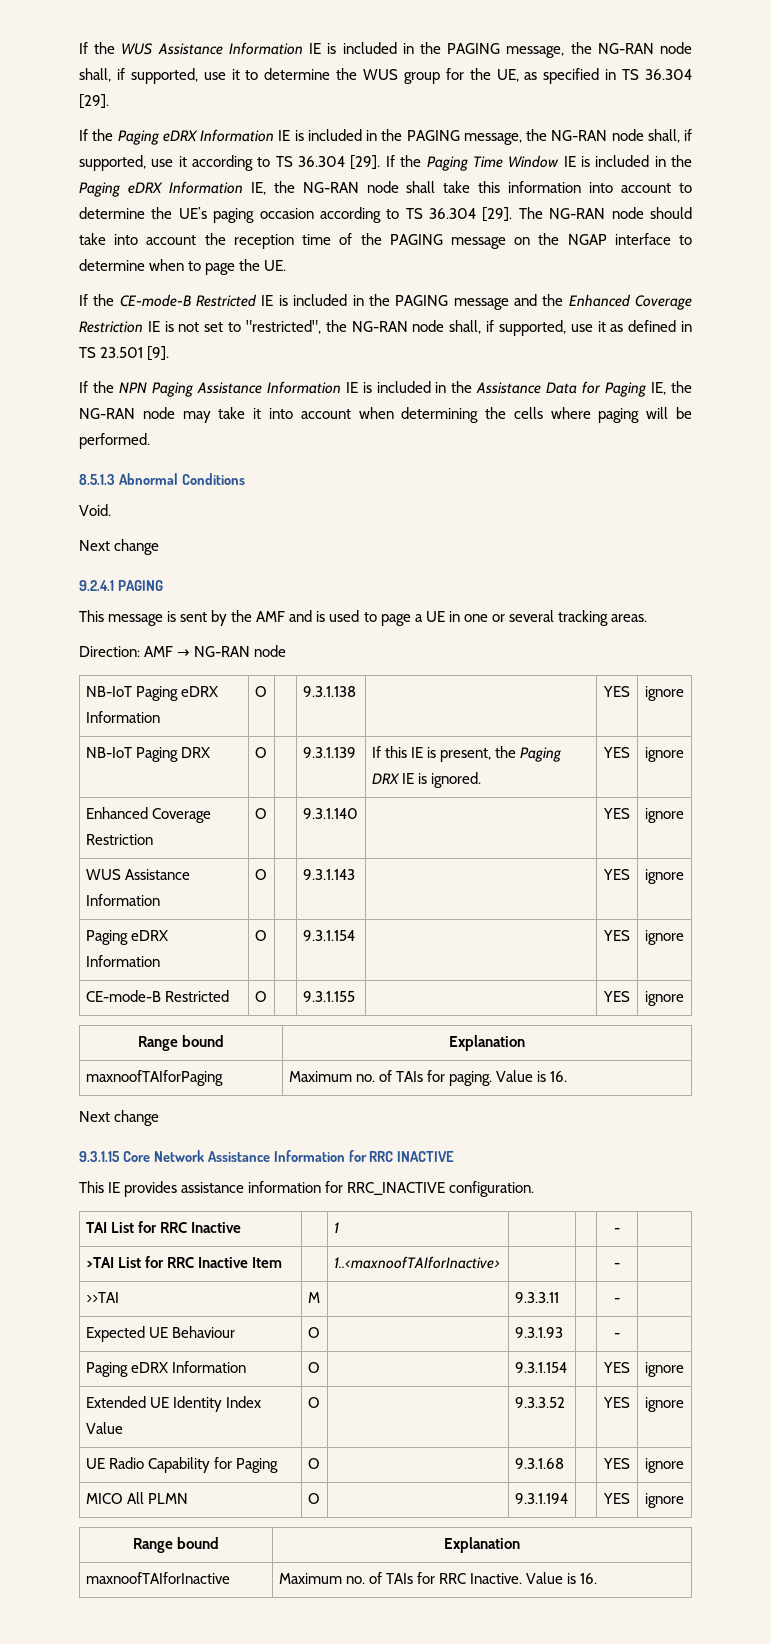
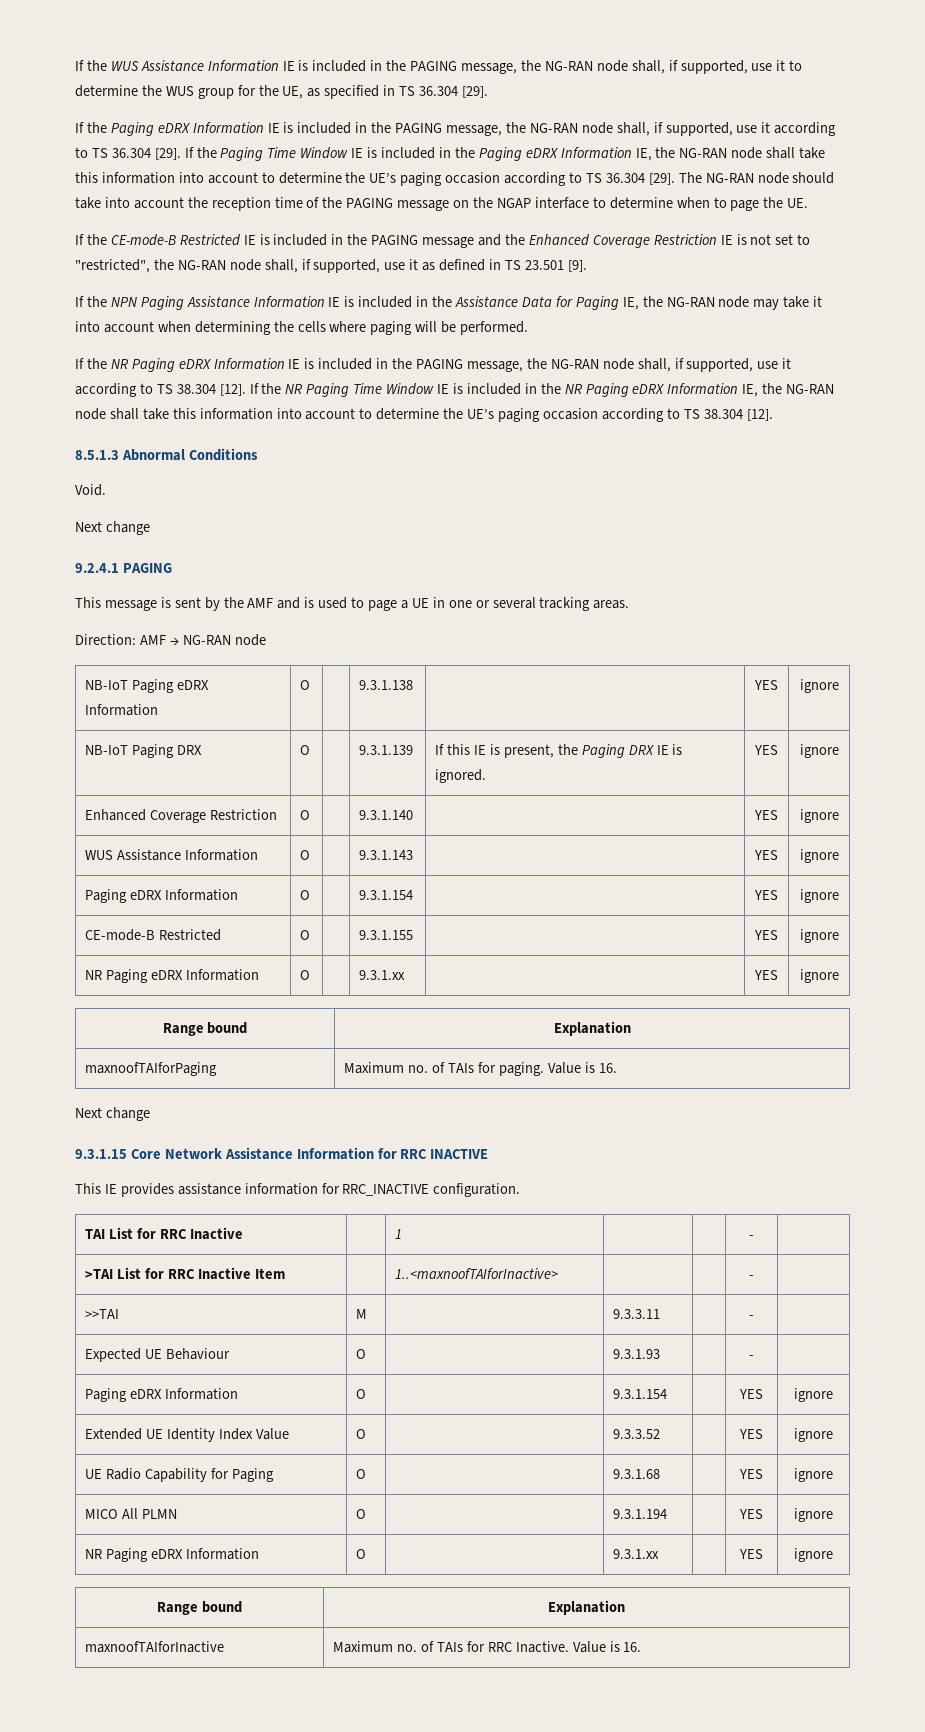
+ If the NR Paging eDRX Information IE is included in the PAGING message, the NG-RAN node shall, if supported, use it according to TS 38.304 [12]. If the NR Paging Time Window IE is included in the NR Paging eDRX Information IE, the NG-RAN node shall take this information into account to determine the UE’s paging occasion according to TS 38.304 [12].
  CE-mode-B Restricted | O | | 9.3.1.155 | | YES | ignore
+ NR Paging eDRX Information | O | | 9.3.1.xx | | YES | ignore
  MICO All PLMN | O | | 9.3.1.194 | | YES | ignore
+ NR Paging eDRX Information | O | | 9.3.1.xx | | YES | ignore

